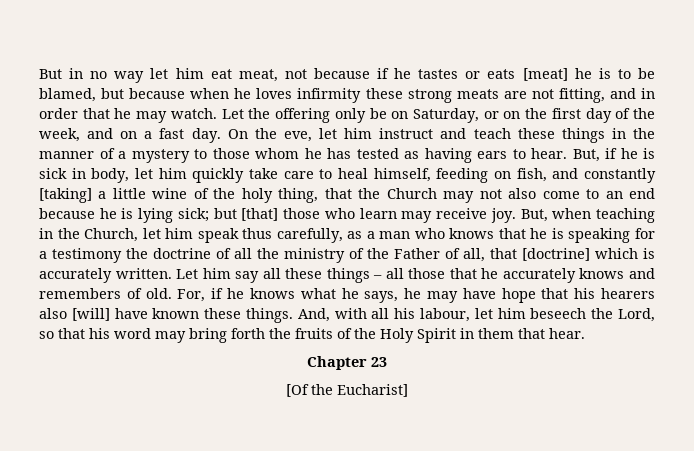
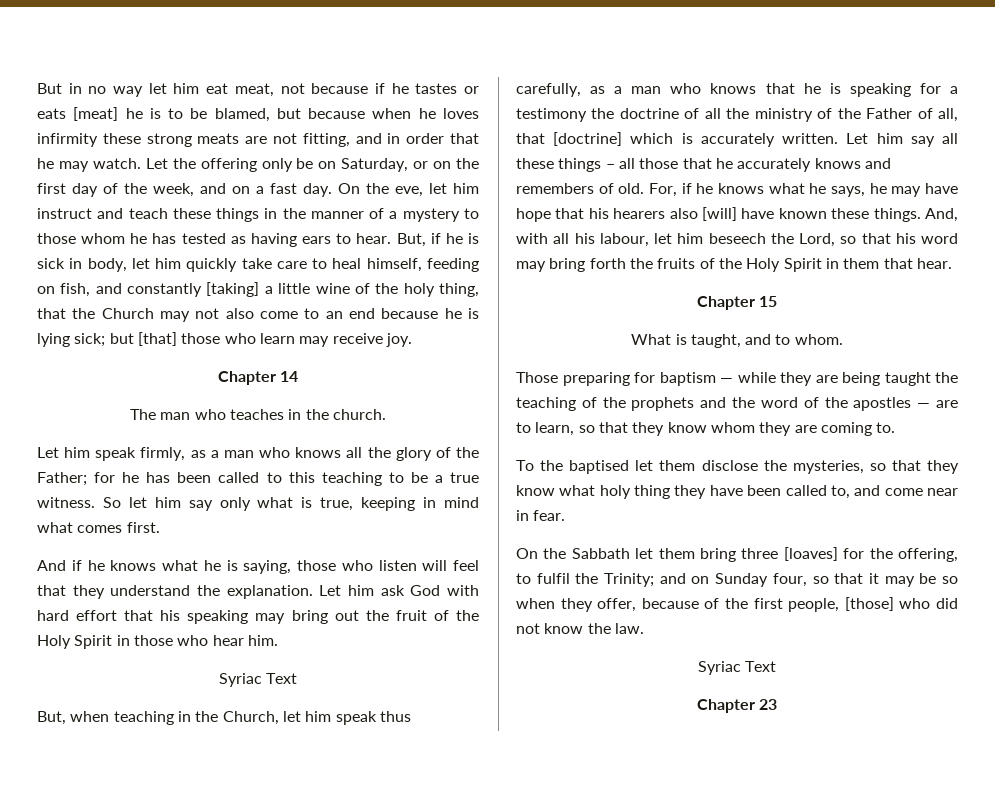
- but [that] those who learn may receive joy. But, when teaching in the Church, let him speak thus carefully, as a man who knows that he is speaking for a testimony the doctrine of all the ministry of the Father of all, that [doctrine] which is accurately written.
+ but [that] those who learn may receive joy.
+ Chapter 14
+ The man who teaches in the church.
+ Let him speak firmly, as a man who knows all the glory of the Father; for he has been called to this teaching to be a true witness. So let him say only what is true, keeping in mind what comes first.
+ And if he knows what he is saying, those who listen will feel that they understand the explanation. Let him ask God with hard effort that his speaking may bring out the fruit of the Holy Spirit in those who hear him.
+ Syriac Text
+ But, when teaching in the Church, let him speak thus carefully, as a man who knows that he is speaking for a testimony the doctrine of all the ministry of the Father of all, that [doctrine] which is accurately written.
+ Chapter 15
+ What is taught, and to whom.
+ Those preparing for baptism — while they are being taught the teaching of the prophets and the word of the apostles — are to learn, so that they know whom they are coming to.
+ To the baptised let them disclose the mysteries, so that they know what holy thing they have been called to, and come near in fear.
+ On the Sabbath let them bring three [loaves] for the offering, to fulfil the Trinity; and on Sunday four, so that it may be so when they offer, because of the first people, [those] who did not know the law.
+ Syriac Text
- [Of the Eucharist]

